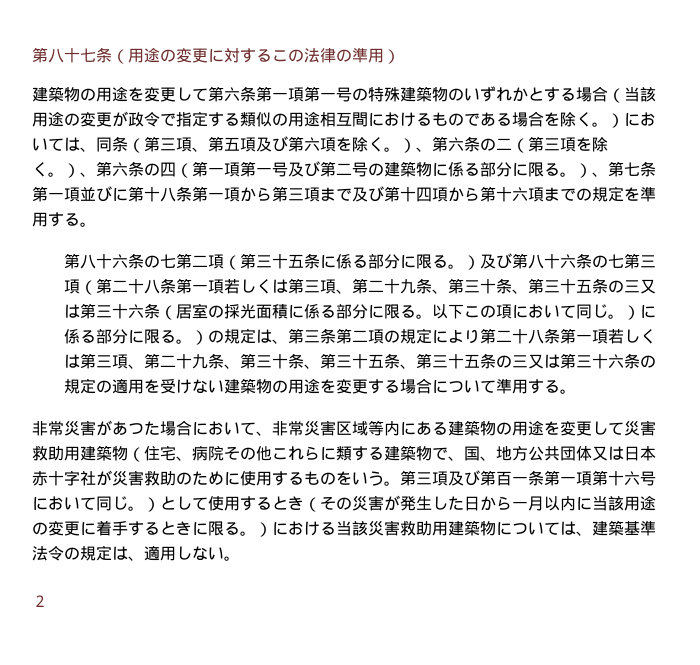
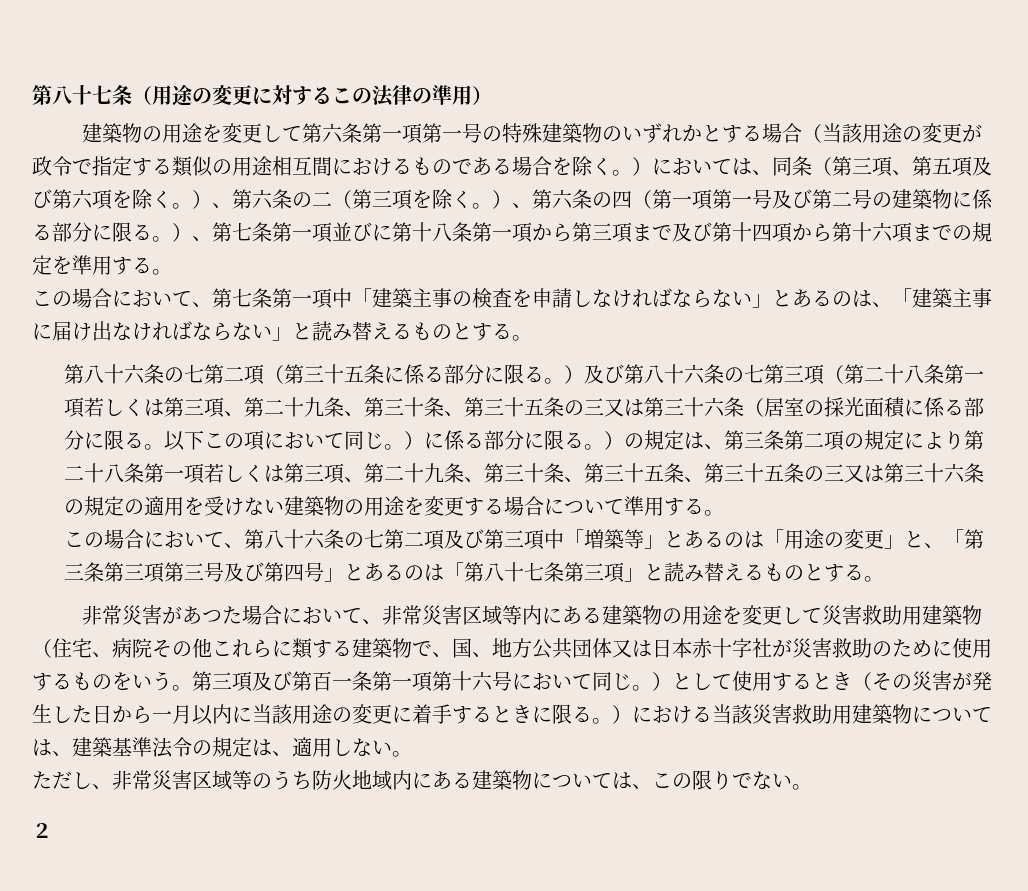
+ この場合において、第七条第一項中「建築主事の検査を申請しなければならない」とあるのは、「建築主事に届け出なければならない」と読み替えるものとする。
+ この場合において、第八十六条の七第二項及び第三項中「増築等」とあるのは「用途の変更」と、「第三条第三項第三号及び第四号」とあるのは「第八十七条第三項」と読み替えるものとする。
+ ただし、非常災害区域等のうち防火地域内にある建築物については、この限りでない。

